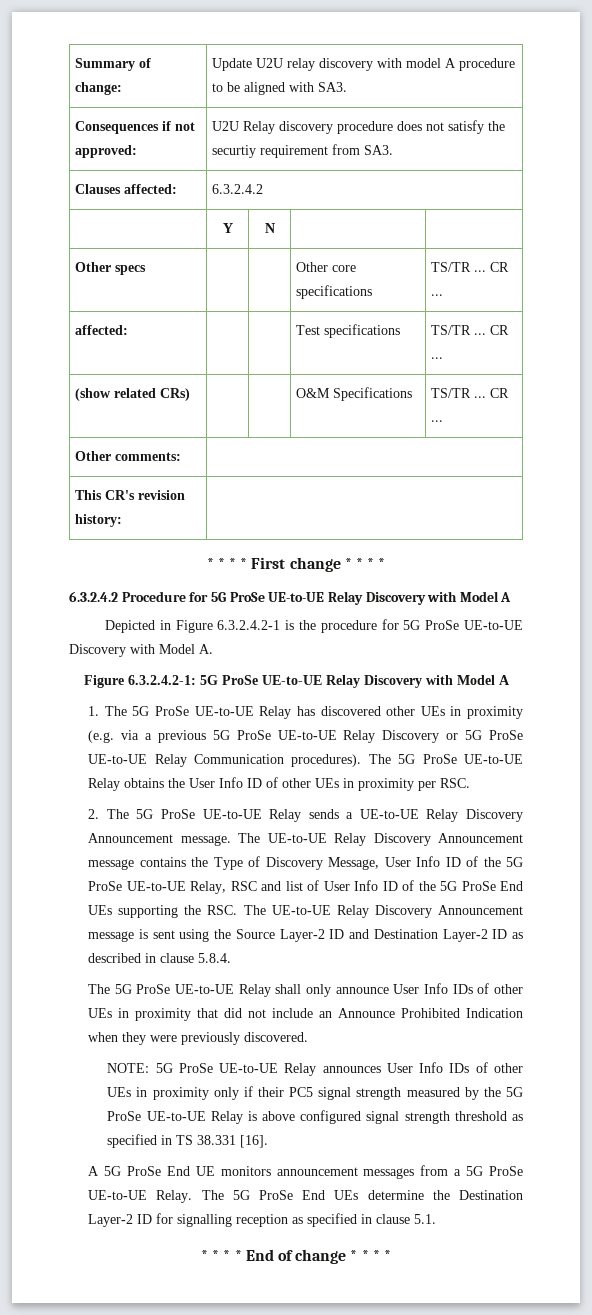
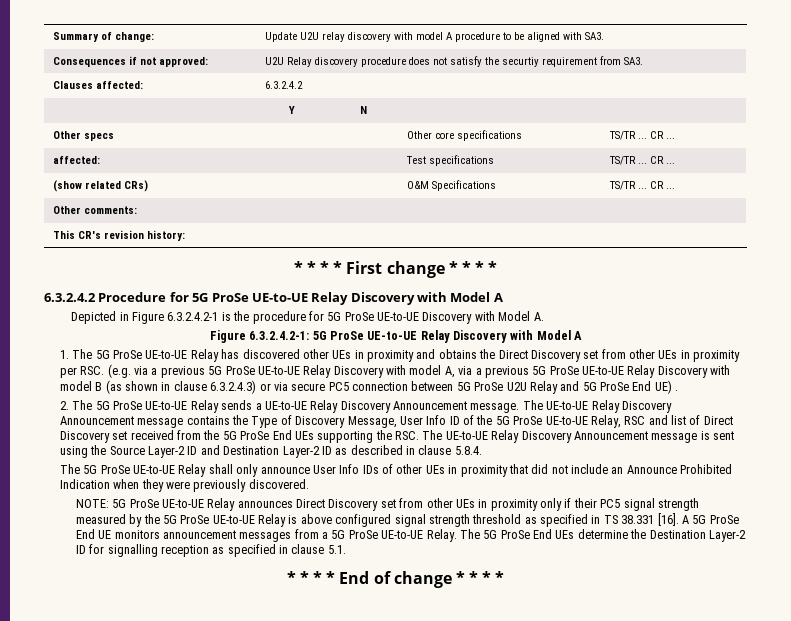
- 1. The 5G ProSe UE-to-UE Relay has discovered other UEs in proximity (e.g. via a previous 5G ProSe UE-to-UE Relay Discovery or 5G ProSe UE-to-UE Relay Communication procedures). The 5G ProSe UE-to-UE Relay obtains the User Info ID of other UEs in proximity per RSC.
+ 1. The 5G ProSe UE-to-UE Relay has discovered other UEs in proximity and obtains the Direct Discovery set from other UEs in proximity per RSC. (e.g. via a previous 5G ProSe UE-to-UE Relay Discovery with model A, via a previous 5G ProSe UE-to-UE Relay Discovery with model B (as shown in clause 6.3.2.4.3) or via secure PC5 connection between 5G ProSe U2U Relay and 5G ProSe End UE) .
- The UE-to-UE Relay Discovery Announcement message contains the Type of Discovery Message, User Info ID of the 5G ProSe UE-to-UE Relay, RSC and list of User Info ID of the 5G ProSe End UEs supporting the RSC. The UE-to-UE Relay Discovery Announcement message is sent using the Source Layer-2 ID and Destination Layer-2 ID as described in clause 5.8.4.
+ The UE-to-UE Relay Discovery Announcement message contains the Type of Discovery Message, User Info ID of the 5G ProSe UE-to-UE Relay, RSC and list of Direct Discovery set received from the 5G ProSe End UEs supporting the RSC. The UE-to-UE Relay Discovery Announcement message is sent using the Source Layer-2 ID and Destination Layer-2 ID as described in clause 5.8.4.
- NOTE: 5G ProSe UE-to-UE Relay announces User Info IDs of other UEs in proximity only if their PC5 signal strength measured by the 5G ProSe UE-to-UE Relay is above configured signal strength threshold as specified in TS 38.331 [16].
- A 5G ProSe End UE monitors announcement messages from a 5G ProSe UE-to-UE Relay.
+ NOTE: 5G ProSe UE-to-UE Relay announces Direct Discovery set from other UEs in proximity only if their PC5 signal strength measured by the 5G ProSe UE-to-UE Relay is above configured signal strength threshold as specified in TS 38.331 [16]. A 5G ProSe End UE monitors announcement messages from a 5G ProSe UE-to-UE Relay.

